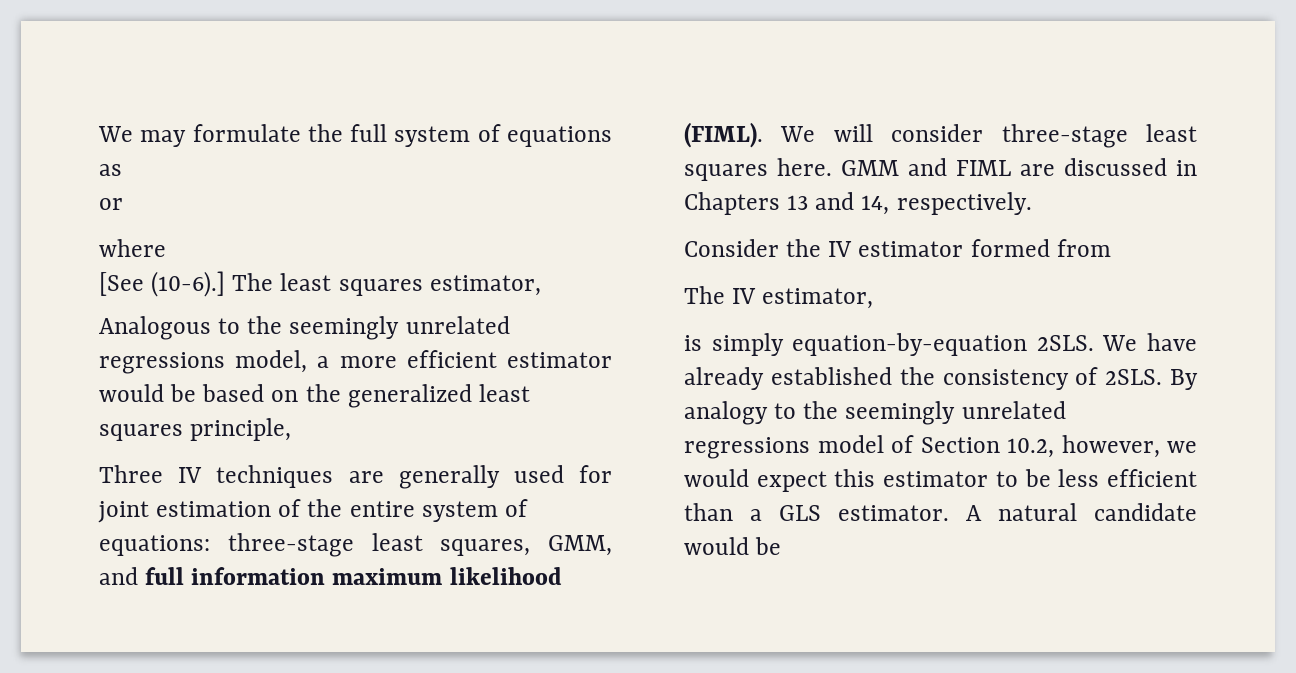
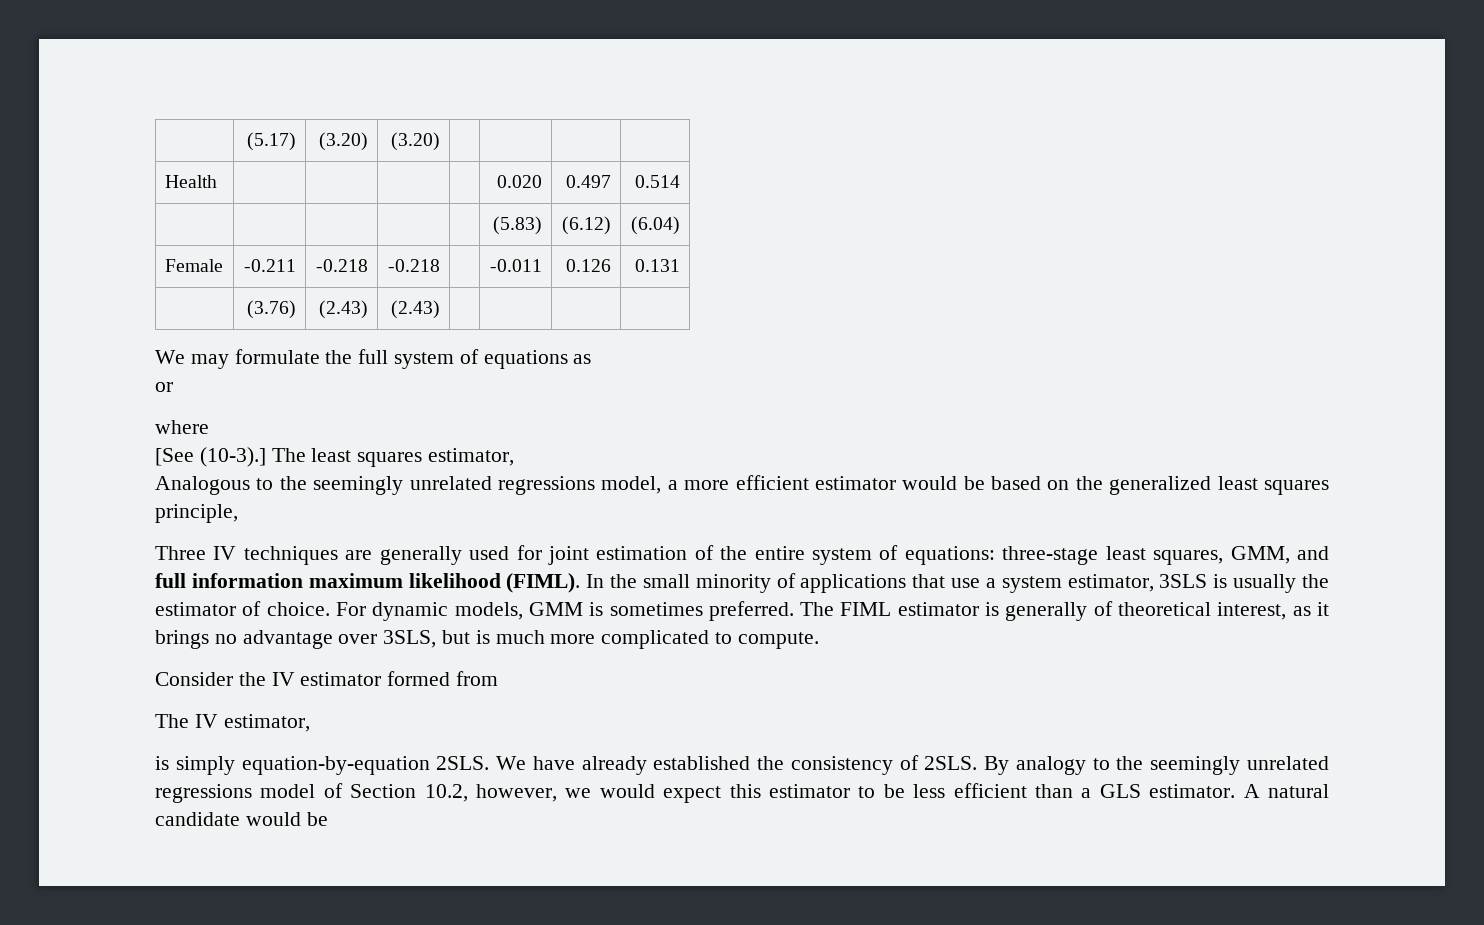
+ | (5.17) | (3.20) | (3.20) | | | |
+ Health | | | | | 0.020 | 0.497 | 0.514
+ | | | | | (5.83) | (6.12) | (6.04)
+ Female | -0.211 | -0.218 | -0.218 | | -0.011 | 0.126 | 0.131
+ | (3.76) | (2.43) | (2.43) | | | |
- [See (10-6).]
+ [See (10-3).]
- We will consider three-stage least squares here. GMM and FIML are discussed in Chapters 13 and 14, respectively.
+ In the small minority of applications that use a system estimator, 3SLS is usually the estimator of choice. For dynamic models, GMM is sometimes preferred. The FIML estimator is generally of theoretical interest, as it brings no advantage over 3SLS, but is much more complicated to compute.

